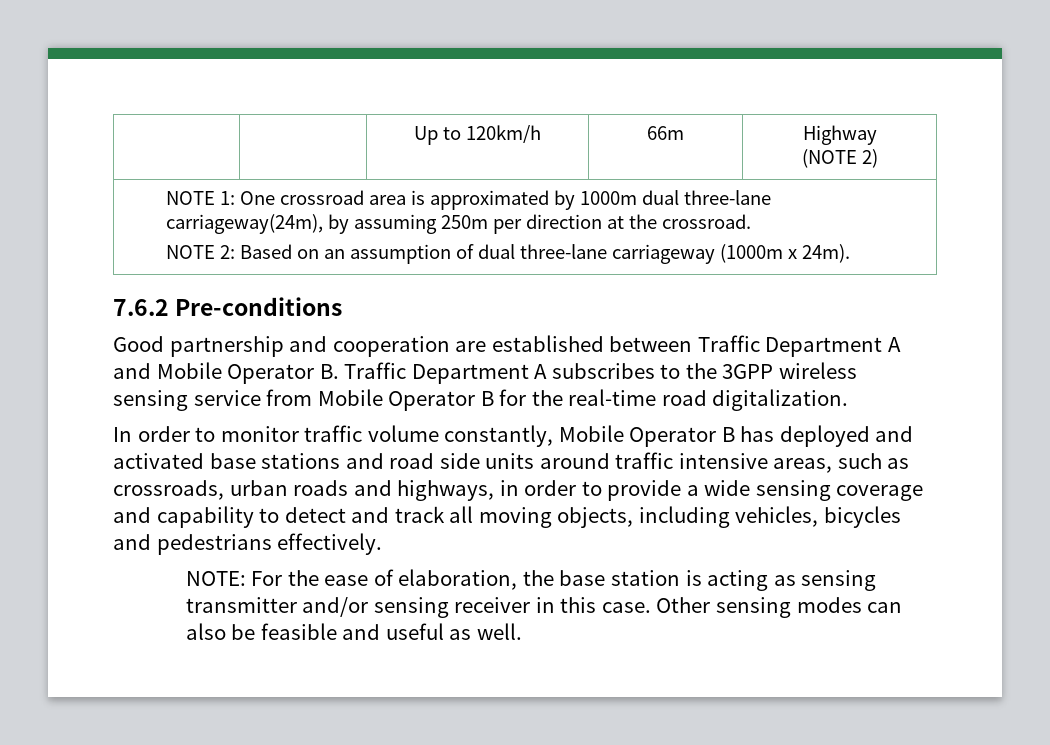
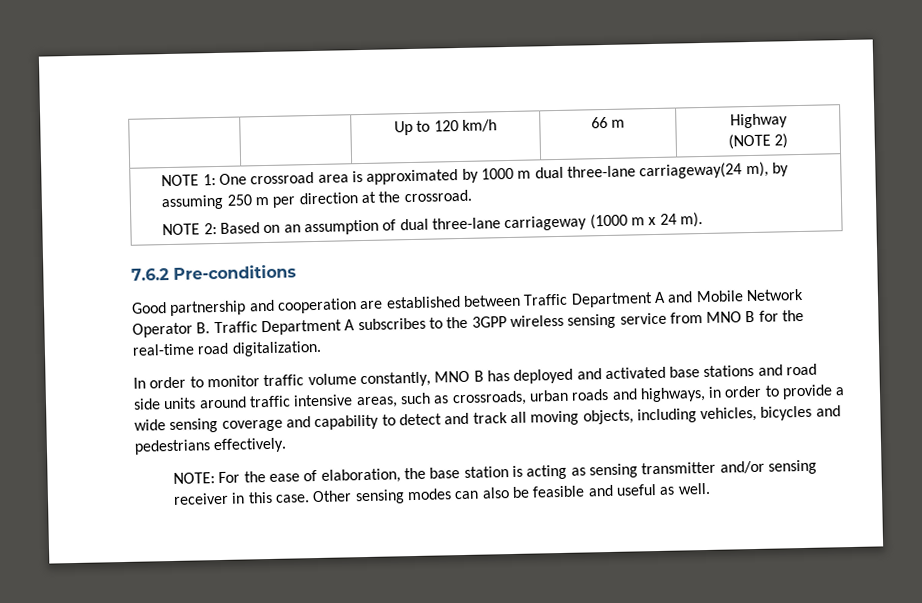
- | | Up to 120km/h | 66m | Highway
+ | | Up to 120 km/h | 66 m | Highway
- NOTE 1: One crossroad area is approximated by 1000m dual three-lane carriageway(24m), by assuming 250m per direction at the crossroad.
- NOTE 2: Based on an assumption of dual three-lane carriageway (1000m x 24m).
+ NOTE 1: One crossroad area is approximated by 1000 m dual three-lane carriageway(24 m), by assuming 250 m per direction at the crossroad.
+ NOTE 2: Based on an assumption of dual three-lane carriageway (1000 m x 24 m).
- Good partnership and cooperation are established between Traffic Department A and Mobile Operator B. Traffic Department A subscribes to the 3GPP wireless sensing service from Mobile Operator B for the real-time road digitalization.
+ Good partnership and cooperation are established between Traffic Department A and Mobile Network Operator B. Traffic Department A subscribes to the 3GPP wireless sensing service from MNO B for the real-time road digitalization.
- In order to monitor traffic volume constantly, Mobile Operator B has deployed and activated base stations and road side units around traffic intensive areas, such as crossroads, urban roads and highways, in order to provide a wide sensing coverage and capability to detect and track all moving objects, including vehicles, bicycles and pedestrians effectively.
+ In order to monitor traffic volume constantly, MNO B has deployed and activated base stations and road side units around traffic intensive areas, such as crossroads, urban roads and highways, in order to provide a wide sensing coverage and capability to detect and track all moving objects, including vehicles, bicycles and pedestrians effectively.

